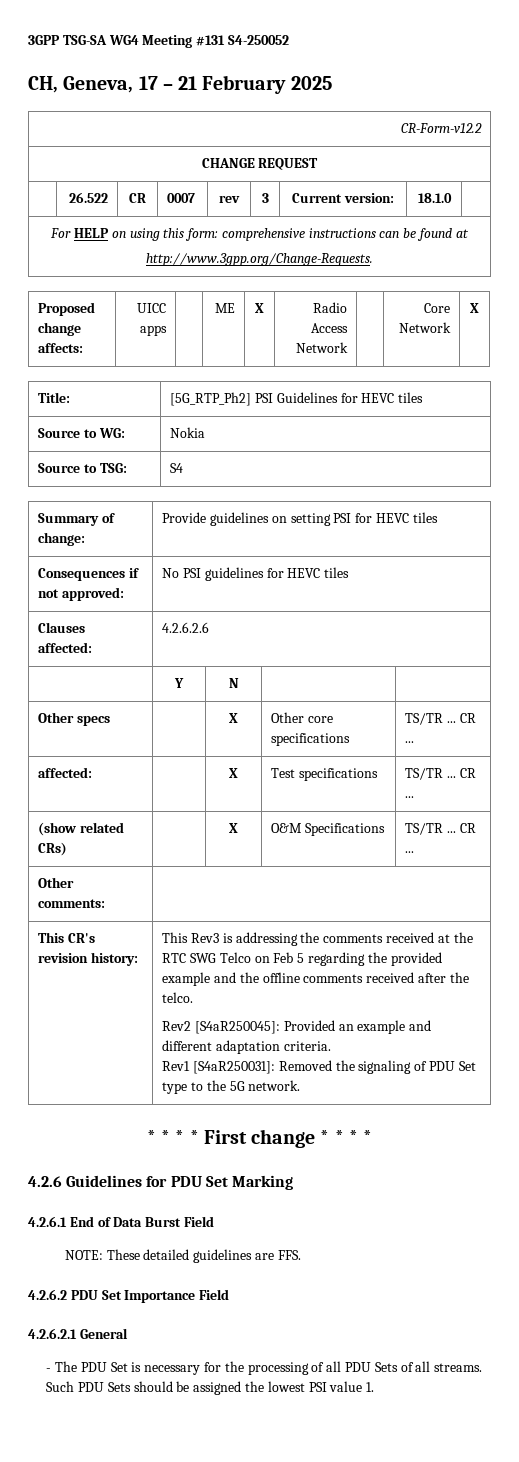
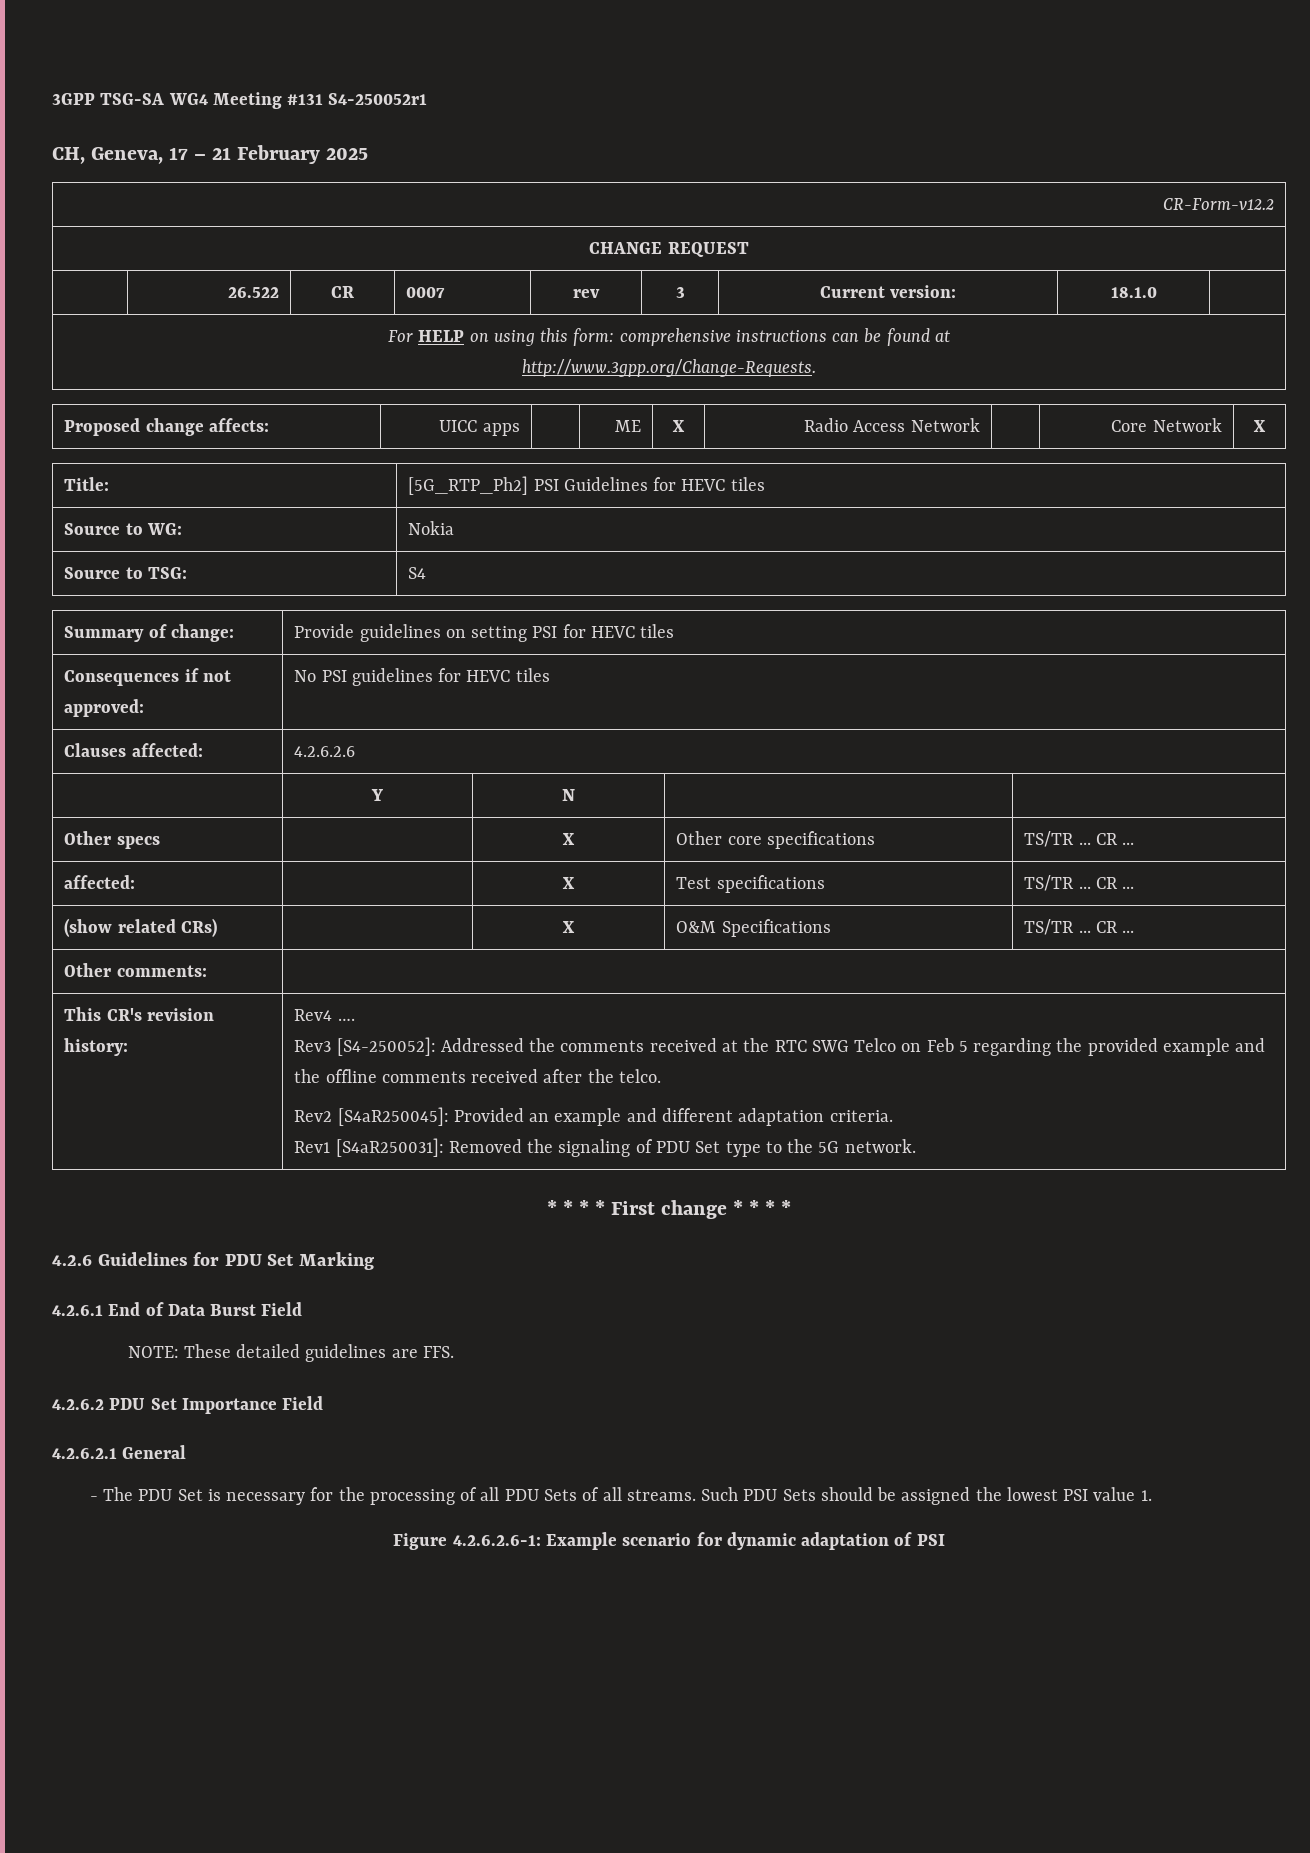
- 3GPP TSG-SA WG4 Meeting #131 S4-250052
+ 3GPP TSG-SA WG4 Meeting #131 S4-250052r1
- This Rev3 is addressing the comments received at the RTC SWG Telco on Feb 5 regarding the provided example and the offline comments received after the telco.
+ Rev4 ….
+ Rev3 [S4-250052]: Addressed the comments received at the RTC SWG Telco on Feb 5 regarding the provided example and the offline comments received after the telco.
+ Figure 4.2.6.2.6-1: Example scenario for dynamic adaptation of PSI

